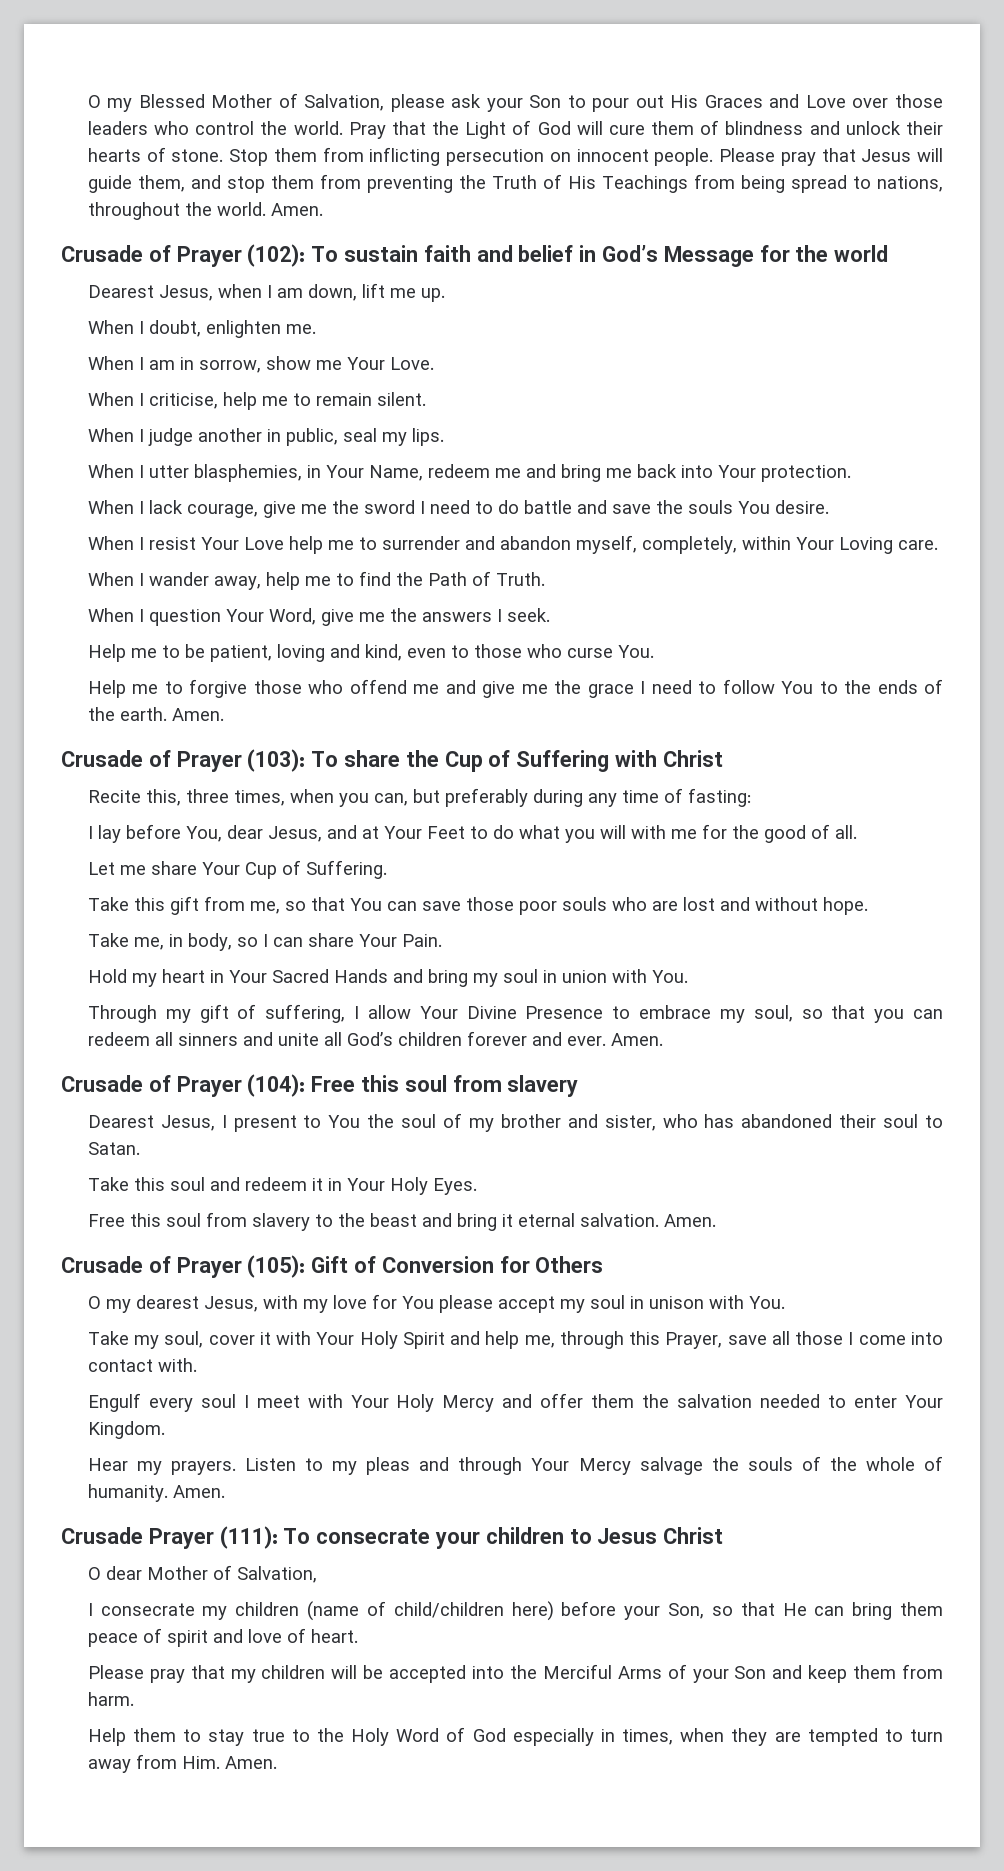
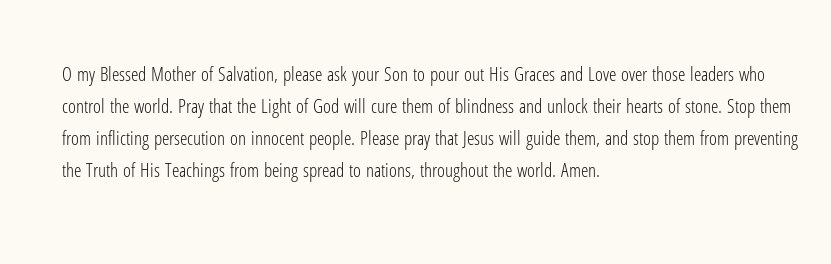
- Crusade of Prayer (102): To sustain faith and belief in God’s Message for the world
- Dearest Jesus, when I am down, lift me up.
- When I doubt, enlighten me.
- When I am in sorrow, show me Your Love.
- When I criticise, help me to remain silent.
- When I judge another in public, seal my lips.
- When I utter blasphemies, in Your Name, redeem me and bring me back into Your protection.
- When I lack courage, give me the sword I need to do battle and save the souls You desire.
- When I resist Your Love help me to surrender and abandon myself, completely, within Your Loving care.
- When I wander away, help me to find the Path of Truth.
- When I question Your Word, give me the answers I seek.
- Help me to be patient, loving and kind, even to those who curse You.
- Help me to forgive those who offend me and give me the grace I need to follow You to the ends of the earth. Amen.
- Crusade of Prayer (103): To share the Cup of Suffering with Christ
- Recite this, three times, when you can, but preferably during any time of fasting:
- I lay before You, dear Jesus, and at Your Feet to do what you will with me for the good of all.
- Let me share Your Cup of Suffering.
- Take this gift from me, so that You can save those poor souls who are lost and without hope.
- Take me, in body, so I can share Your Pain.
- Hold my heart in Your Sacred Hands and bring my soul in union with You.
- Through my gift of suffering, I allow Your Divine Presence to embrace my soul, so that you can redeem all sinners and unite all God’s children forever and ever. Amen.
- Crusade of Prayer (104): Free this soul from slavery
- Dearest Jesus, I present to You the soul of my brother and sister, who has abandoned their soul to Satan.
- Take this soul and redeem it in Your Holy Eyes.
- Free this soul from slavery to the beast and bring it eternal salvation. Amen.
- Crusade of Prayer (105): Gift of Conversion for Others
- O my dearest Jesus, with my love for You please accept my soul in unison with You.
- Take my soul, cover it with Your Holy Spirit and help me, through this Prayer, save all those I come into contact with.
- Engulf every soul I meet with Your Holy Mercy and offer them the salvation needed to enter Your Kingdom.
- Hear my prayers. Listen to my pleas and through Your Mercy salvage the souls of the whole of humanity. Amen.
- Crusade Prayer (111): To consecrate your children to Jesus Christ
- O dear Mother of Salvation,
- I consecrate my children (name of child/children here) before your Son, so that He can bring them peace of spirit and love of heart.
- Please pray that my children will be accepted into the Merciful Arms of your Son and keep them from harm.
- Help them to stay true to the Holy Word of God especially in times, when they are tempted to turn away from Him. Amen.

